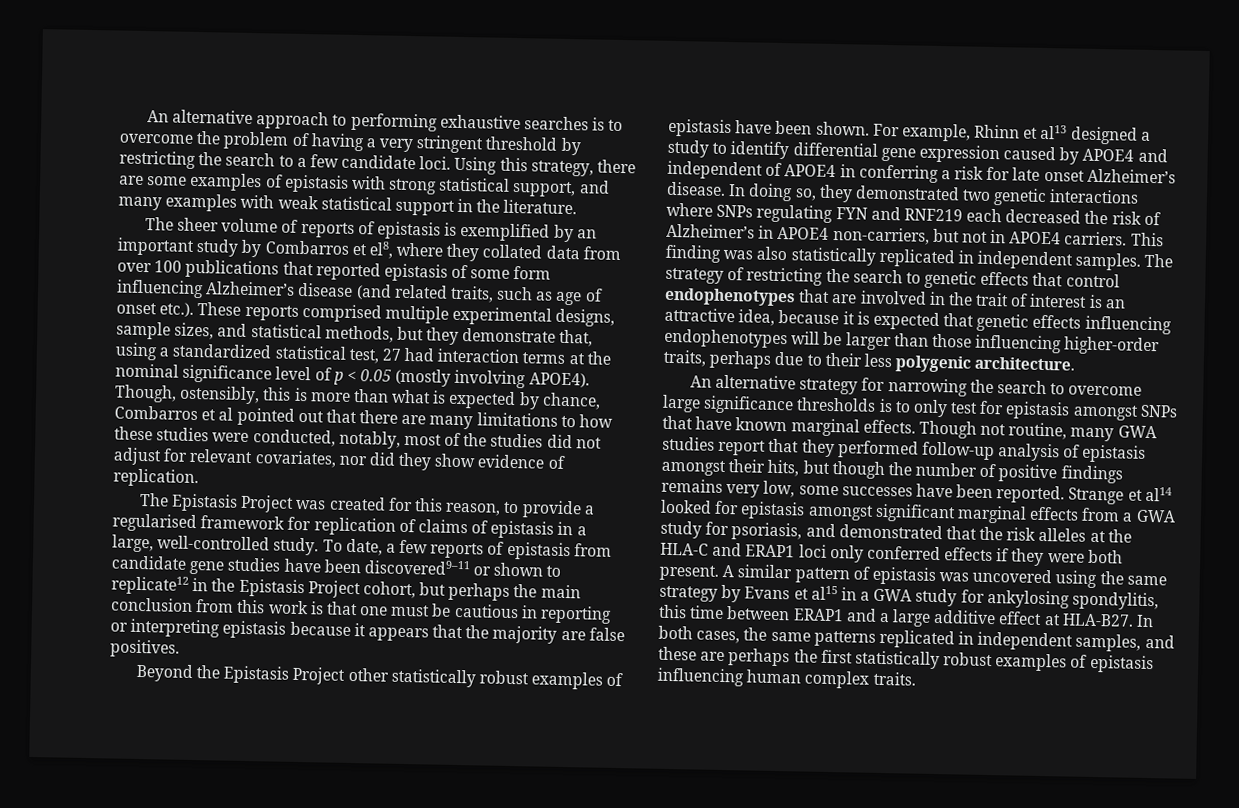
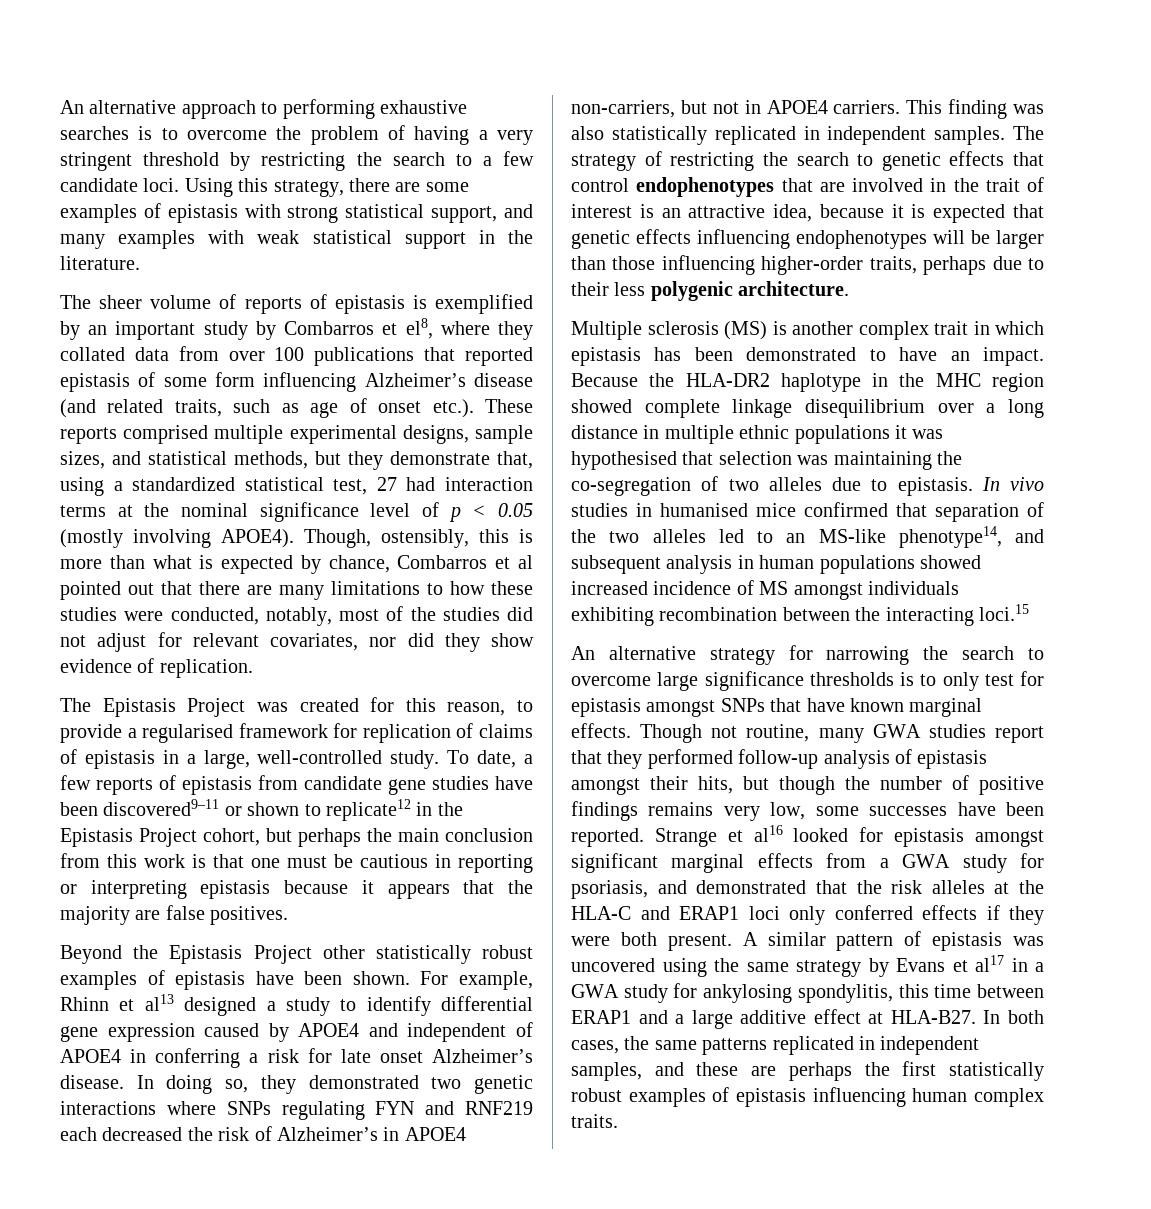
+ Multiple sclerosis (MS) is another complex trait in which epistasis has been demonstrated to have an impact. Because the HLA-DR2 haplotype in the MHC region showed complete linkage disequilibrium over a long distance in multiple ethnic populations it was hypothesised that selection was maintaining the co-segregation of two alleles due to epistasis. In vivo studies in humanised mice confirmed that separation of the two alleles led to an MS-like phenotype14, and subsequent analysis in human populations showed increased incidence of MS amongst individuals exhibiting recombination between the interacting loci.15
- Strange et al14 looked for epistasis amongst significant marginal effects from a GWA study for psoriasis, and demonstrated that the risk alleles at the HLA-C and ERAP1 loci only conferred effects if they were both present.
+ Strange et al16 looked for epistasis amongst significant marginal effects from a GWA study for psoriasis, and demonstrated that the risk alleles at the HLA-C and ERAP1 loci only conferred effects if they were both present.
- A similar pattern of epistasis was uncovered using the same strategy by Evans et al15 in a GWA study for ankylosing spondylitis, this time between ERAP1 and a large additive effect at HLA-B27.
+ A similar pattern of epistasis was uncovered using the same strategy by Evans et al17 in a GWA study for ankylosing spondylitis, this time between ERAP1 and a large additive effect at HLA-B27.

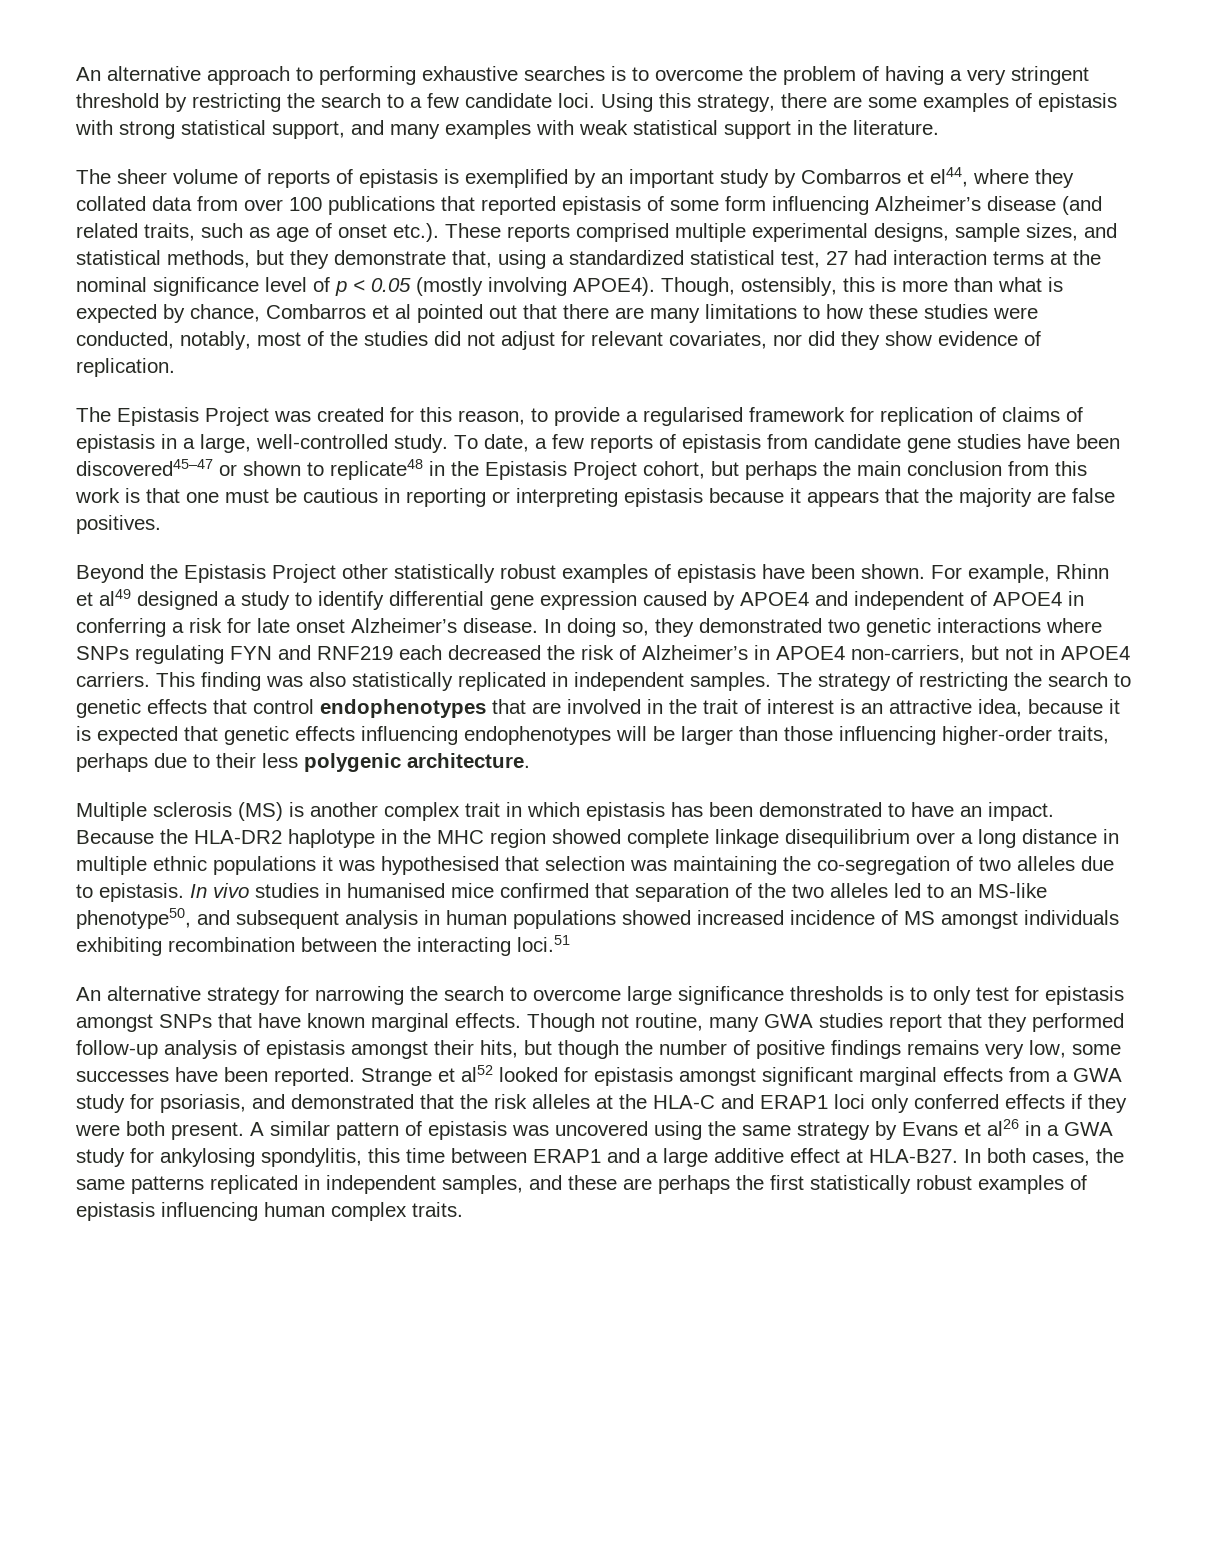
- The sheer volume of reports of epistasis is exemplified by an important study by Combarros et el8, where they collated data from over 100 publications that reported epistasis of some form influencing Alzheimer’s disease (and related traits, such as age of onset etc.). These reports comprised multiple experimental designs, sample sizes, and statistical methods, but they demonstrate that, using a standardized statistical test, 27 had interaction terms at the nominal significance level of p < 0.05 (mostly involving APOE4).
+ The sheer volume of reports of epistasis is exemplified by an important study by Combarros et el44, where they collated data from over 100 publications that reported epistasis of some form influencing Alzheimer’s disease (and related traits, such as age of onset etc.). These reports comprised multiple experimental designs, sample sizes, and statistical methods, but they demonstrate that, using a standardized statistical test, 27 had interaction terms at the nominal significance level of p < 0.05 (mostly involving APOE4).
- To date, a few reports of epistasis from candidate gene studies have been discovered9–11 or shown to replicate12 in the Epistasis Project cohort, but perhaps the main conclusion from this work is that one must be cautious in reporting or interpreting epistasis because it appears that the majority are false positives.
+ To date, a few reports of epistasis from candidate gene studies have been discovered45–47 or shown to replicate48 in the Epistasis Project cohort, but perhaps the main conclusion from this work is that one must be cautious in reporting or interpreting epistasis because it appears that the majority are false positives.
- For example, Rhinn et al13 designed a study to identify differential gene expression caused by APOE4 and independent of APOE4 in conferring a risk for late onset Alzheimer’s disease.
+ For example, Rhinn et al49 designed a study to identify differential gene expression caused by APOE4 and independent of APOE4 in conferring a risk for late onset Alzheimer’s disease.
- In vivo studies in humanised mice confirmed that separation of the two alleles led to an MS-like phenotype14, and subsequent analysis in human populations showed increased incidence of MS amongst individuals exhibiting recombination between the interacting loci.15
+ In vivo studies in humanised mice confirmed that separation of the two alleles led to an MS-like phenotype50, and subsequent analysis in human populations showed increased incidence of MS amongst individuals exhibiting recombination between the interacting loci.51
- Strange et al16 looked for epistasis amongst significant marginal effects from a GWA study for psoriasis, and demonstrated that the risk alleles at the HLA-C and ERAP1 loci only conferred effects if they were both present.
+ Strange et al52 looked for epistasis amongst significant marginal effects from a GWA study for psoriasis, and demonstrated that the risk alleles at the HLA-C and ERAP1 loci only conferred effects if they were both present.
- A similar pattern of epistasis was uncovered using the same strategy by Evans et al17 in a GWA study for ankylosing spondylitis, this time between ERAP1 and a large additive effect at HLA-B27.
+ A similar pattern of epistasis was uncovered using the same strategy by Evans et al26 in a GWA study for ankylosing spondylitis, this time between ERAP1 and a large additive effect at HLA-B27.

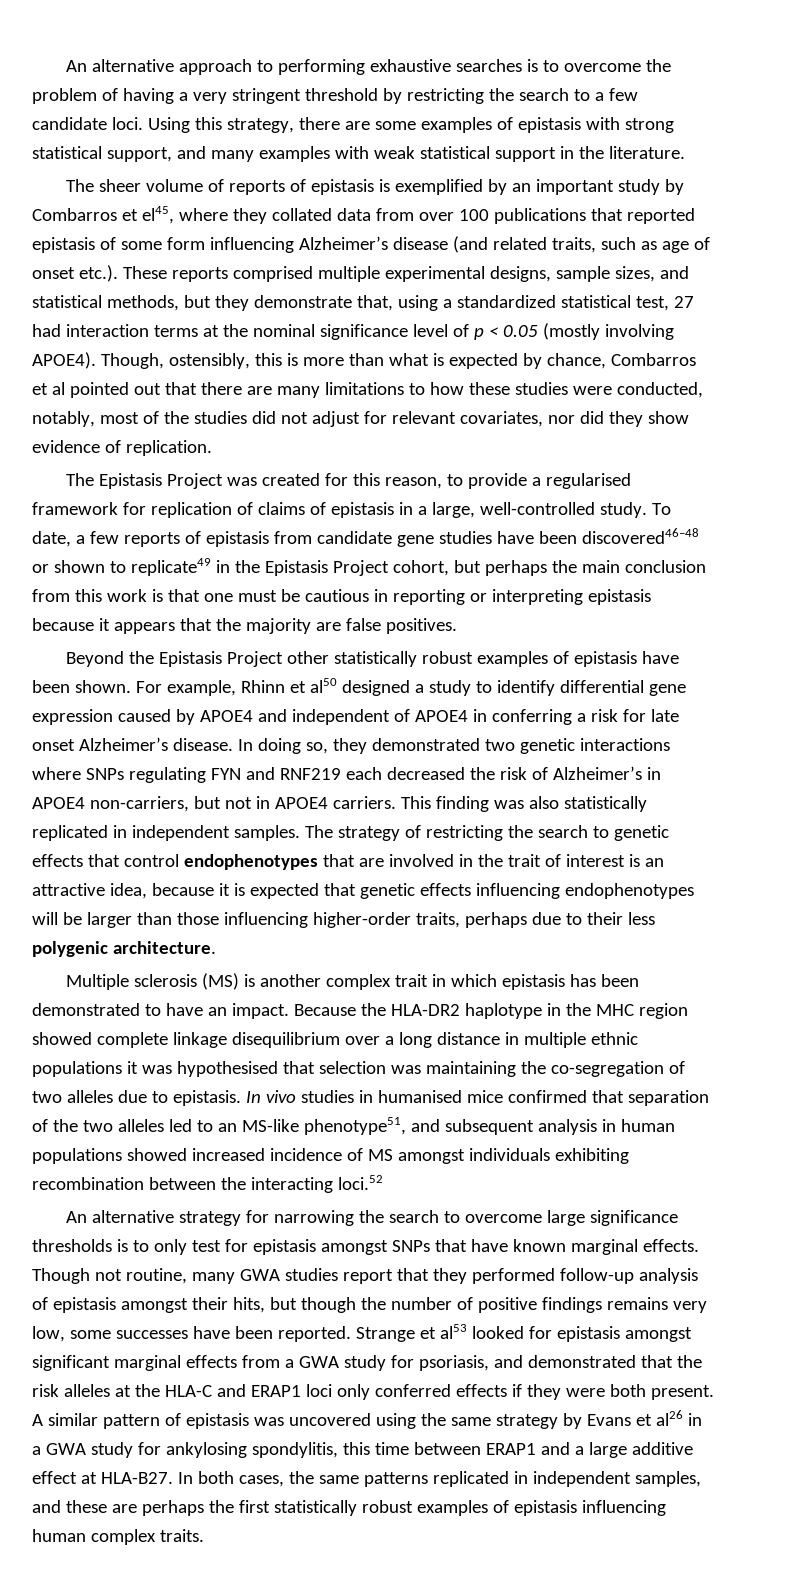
- The sheer volume of reports of epistasis is exemplified by an important study by Combarros et el44, where they collated data from over 100 publications that reported epistasis of some form influencing Alzheimer’s disease (and related traits, such as age of onset etc.). These reports comprised multiple experimental designs, sample sizes, and statistical methods, but they demonstrate that, using a standardized statistical test, 27 had interaction terms at the nominal significance level of p < 0.05 (mostly involving APOE4).
+ The sheer volume of reports of epistasis is exemplified by an important study by Combarros et el45, where they collated data from over 100 publications that reported epistasis of some form influencing Alzheimer’s disease (and related traits, such as age of onset etc.). These reports comprised multiple experimental designs, sample sizes, and statistical methods, but they demonstrate that, using a standardized statistical test, 27 had interaction terms at the nominal significance level of p < 0.05 (mostly involving APOE4).
- To date, a few reports of epistasis from candidate gene studies have been discovered45–47 or shown to replicate48 in the Epistasis Project cohort, but perhaps the main conclusion from this work is that one must be cautious in reporting or interpreting epistasis because it appears that the majority are false positives.
+ To date, a few reports of epistasis from candidate gene studies have been discovered46–48 or shown to replicate49 in the Epistasis Project cohort, but perhaps the main conclusion from this work is that one must be cautious in reporting or interpreting epistasis because it appears that the majority are false positives.
- For example, Rhinn et al49 designed a study to identify differential gene expression caused by APOE4 and independent of APOE4 in conferring a risk for late onset Alzheimer’s disease.
+ For example, Rhinn et al50 designed a study to identify differential gene expression caused by APOE4 and independent of APOE4 in conferring a risk for late onset Alzheimer’s disease.
- In vivo studies in humanised mice confirmed that separation of the two alleles led to an MS-like phenotype50, and subsequent analysis in human populations showed increased incidence of MS amongst individuals exhibiting recombination between the interacting loci.51
+ In vivo studies in humanised mice confirmed that separation of the two alleles led to an MS-like phenotype51, and subsequent analysis in human populations showed increased incidence of MS amongst individuals exhibiting recombination between the interacting loci.52
- Strange et al52 looked for epistasis amongst significant marginal effects from a GWA study for psoriasis, and demonstrated that the risk alleles at the HLA-C and ERAP1 loci only conferred effects if they were both present.
+ Strange et al53 looked for epistasis amongst significant marginal effects from a GWA study for psoriasis, and demonstrated that the risk alleles at the HLA-C and ERAP1 loci only conferred effects if they were both present.

